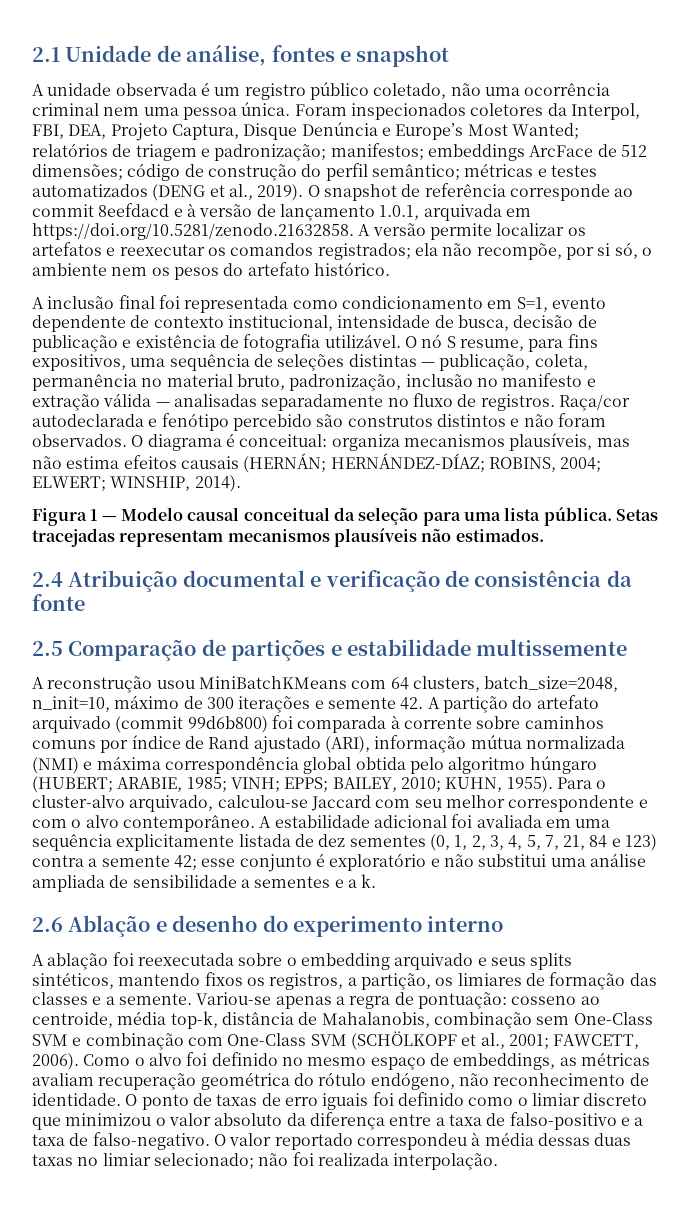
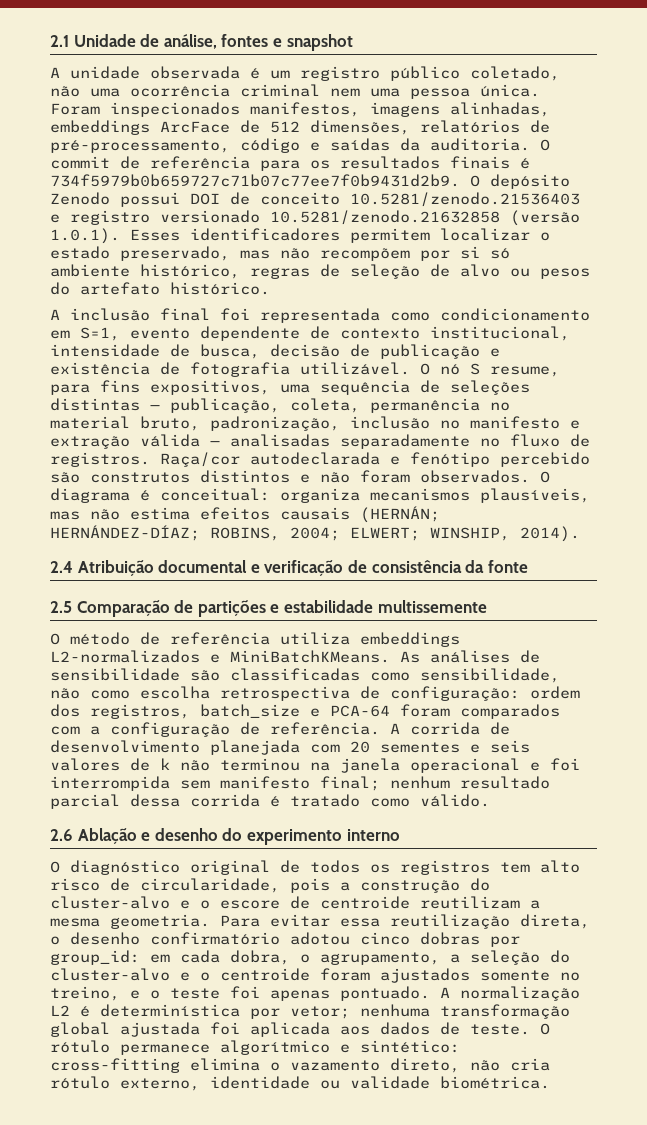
- Foram inspecionados coletores da Interpol, FBI, DEA, Projeto Captura, Disque Denúncia e Europe’s Most Wanted; relatórios de triagem e padronização; manifestos; embeddings ArcFace de 512 dimensões; código de construção do perfil semântico; métricas e testes automatizados (DENG et al., 2019). O snapshot de referência corresponde ao commit 8eefdacd e à versão de lançamento 1.0.1, arquivada em https://doi.org/10.5281/zenodo.21632858. A versão permite localizar os artefatos e reexecutar os comandos registrados; ela não recompõe, por si só, o ambiente nem os pesos do artefato histórico.
+ Foram inspecionados manifestos, imagens alinhadas, embeddings ArcFace de 512 dimensões, relatórios de pré-processamento, código e saídas da auditoria. O commit de referência para os resultados finais é 734f5979b0b659727c71b07c77ee7f0b9431d2b9. O depósito Zenodo possui DOI de conceito 10.5281/zenodo.21536403 e registro versionado 10.5281/zenodo.21632858 (versão 1.0.1). Esses identificadores permitem localizar o estado preservado, mas não recompõem por si só ambiente histórico, regras de seleção de alvo ou pesos do artefato histórico.
- Figura 1 — Modelo causal conceitual da seleção para uma lista pública. Setas tracejadas representam mecanismos plausíveis não estimados.
- A reconstrução usou MiniBatchKMeans com 64 clusters, batch_size=2048, n_init=10, máximo de 300 iterações e semente 42. A partição do artefato arquivado (commit 99d6b800) foi comparada à corrente sobre caminhos comuns por índice de Rand ajustado (ARI), informação mútua normalizada (NMI) e máxima correspondência global obtida pelo algoritmo húngaro (HUBERT; ARABIE, 1985; VINH; EPPS; BAILEY, 2010; KUHN, 1955). Para o cluster-alvo arquivado, calculou-se Jaccard com seu melhor correspondente e com o alvo contemporâneo. A estabilidade adicional foi avaliada em uma sequência explicitamente listada de dez sementes (0, 1, 2, 3, 4, 5, 7, 21, 84 e 123) contra a semente 42; esse conjunto é exploratório e não substitui uma análise ampliada de sensibilidade a sementes e a k.
+ O método de referência utiliza embeddings L2-normalizados e MiniBatchKMeans. As análises de sensibilidade são classificadas como sensibilidade, não como escolha retrospectiva de configuração: ordem dos registros, batch_size e PCA-64 foram comparados com a configuração de referência. A corrida de desenvolvimento planejada com 20 sementes e seis valores de k não terminou na janela operacional e foi interrompida sem manifesto final; nenhum resultado parcial dessa corrida é tratado como válido.
- A ablação foi reexecutada sobre o embedding arquivado e seus splits sintéticos, mantendo fixos os registros, a partição, os limiares de formação das classes e a semente. Variou-se apenas a regra de pontuação: cosseno ao centroide, média top-k, distância de Mahalanobis, combinação sem One-Class SVM e combinação com One-Class SVM (SCHÖLKOPF et al., 2001; FAWCETT, 2006). Como o alvo foi definido no mesmo espaço de embeddings, as métricas avaliam recuperação geométrica do rótulo endógeno, não reconhecimento de identidade. O ponto de taxas de erro iguais foi definido como o limiar discreto que minimizou o valor absoluto da diferença entre a taxa de falso-positivo e a taxa de falso-negativo. O valor reportado correspondeu à média dessas duas taxas no limiar selecionado; não foi realizada interpolação.
+ O diagnóstico original de todos os registros tem alto risco de circularidade, pois a construção do cluster-alvo e o escore de centroide reutilizam a mesma geometria. Para evitar essa reutilização direta, o desenho confirmatório adotou cinco dobras por group_id: em cada dobra, o agrupamento, a seleção do cluster-alvo e o centroide foram ajustados somente no treino, e o teste foi apenas pontuado. A normalização L2 é determinística por vetor; nenhuma transformação global ajustada foi aplicada aos dados de teste. O rótulo permanece algorítmico e sintético: cross-fitting elimina o vazamento direto, não cria rótulo externo, identidade ou validade biométrica.

